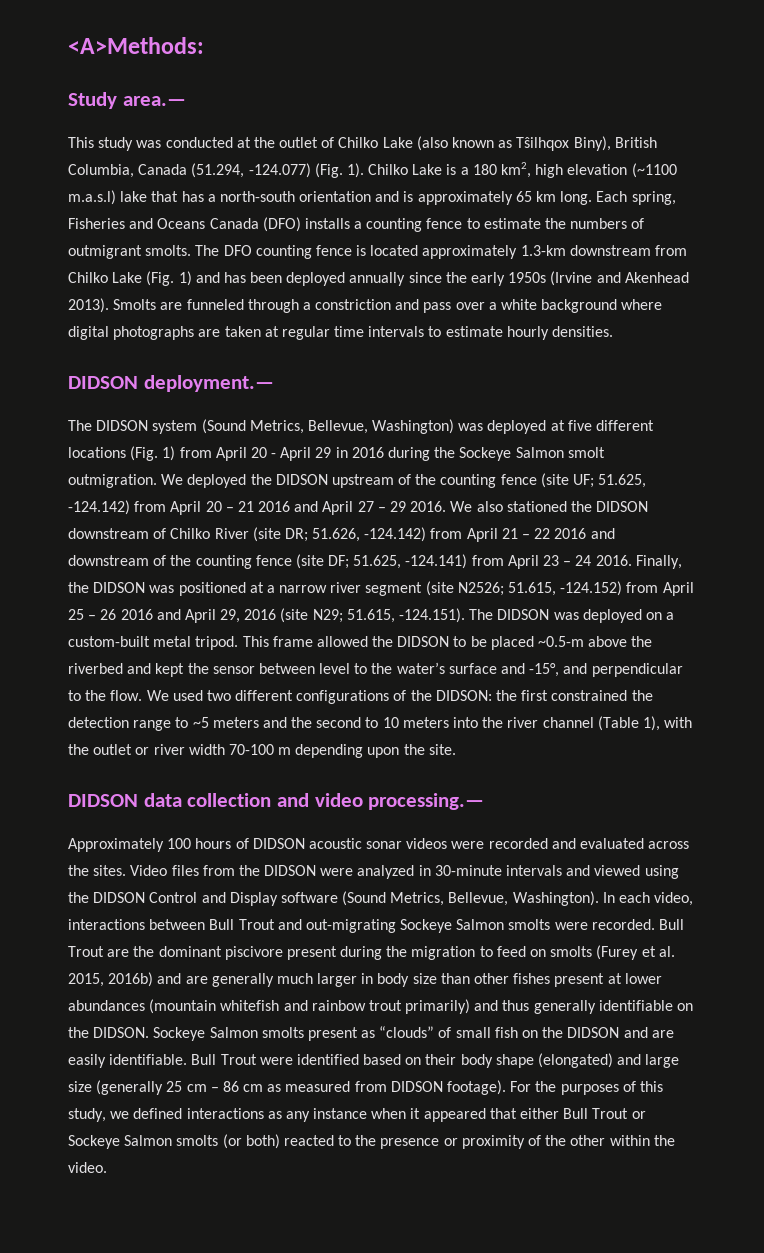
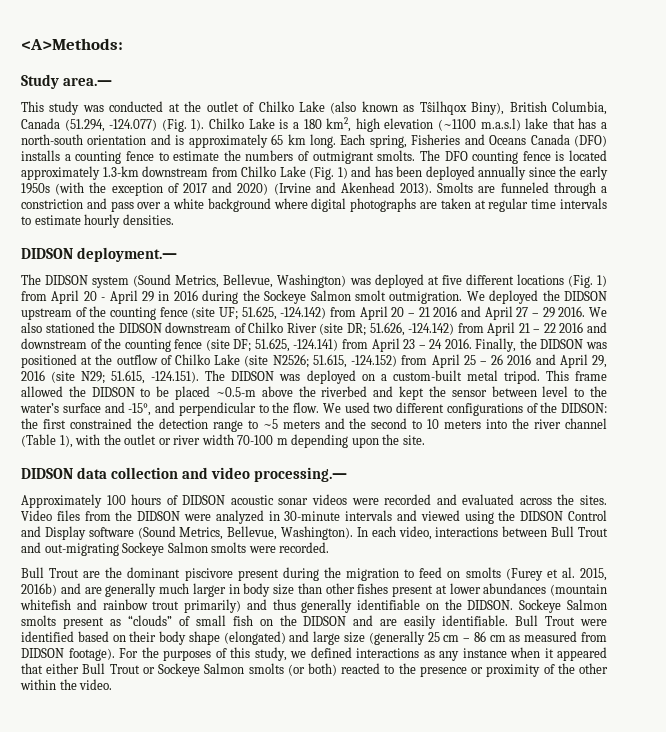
- The DFO counting fence is located approximately 1.3-km downstream from Chilko Lake (Fig. 1) and has been deployed annually since the early 1950s (Irvine and Akenhead 2013).
+ The DFO counting fence is located approximately 1.3-km downstream from Chilko Lake (Fig. 1) and has been deployed annually since the early 1950s (with the exception of 2017 and 2020) (Irvine and Akenhead 2013).
- Finally, the DIDSON was positioned at a narrow river segment (site N2526; 51.615, -124.152) from April 25 – 26 2016 and April 29, 2016 (site N29; 51.615, -124.151). The DIDSON was deployed on a custom-built metal tripod.
+ Finally, the DIDSON was positioned at the outflow of Chilko Lake (site N2526; 51.615, -124.152) from April 25 – 26 2016 and April 29, 2016 (site N29; 51.615, -124.151). The DIDSON was deployed on a custom-built metal tripod.
- In each video, interactions between Bull Trout and out-migrating Sockeye Salmon smolts were recorded. Bull Trout are the dominant piscivore present during the migration to feed on smolts (Furey et al. 2015, 2016b) and are generally much larger in body size than other fishes present at lower abundances (mountain whitefish and rainbow trout primarily) and thus generally identifiable on the DIDSON.
+ In each video, interactions between Bull Trout and out-migrating Sockeye Salmon smolts were recorded.
+ Bull Trout are the dominant piscivore present during the migration to feed on smolts (Furey et al. 2015, 2016b) and are generally much larger in body size than other fishes present at lower abundances (mountain whitefish and rainbow trout primarily) and thus generally identifiable on the DIDSON.

